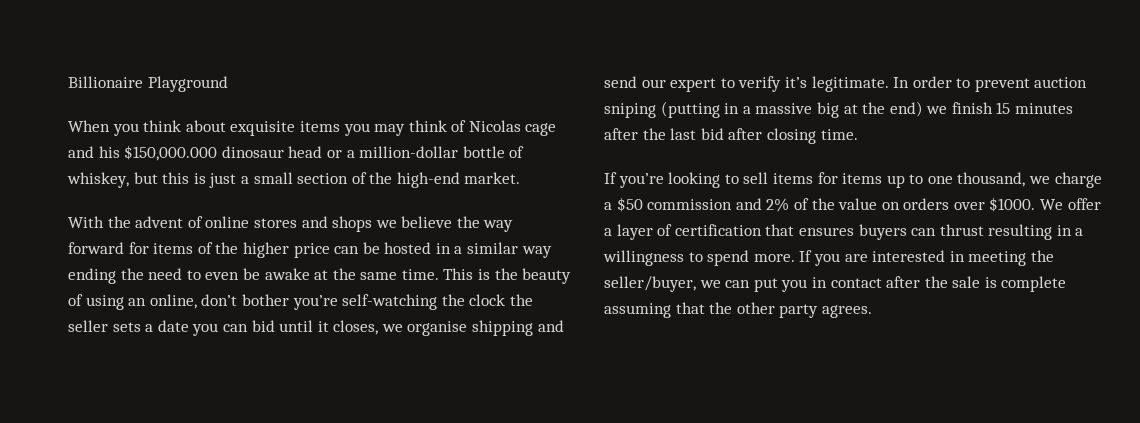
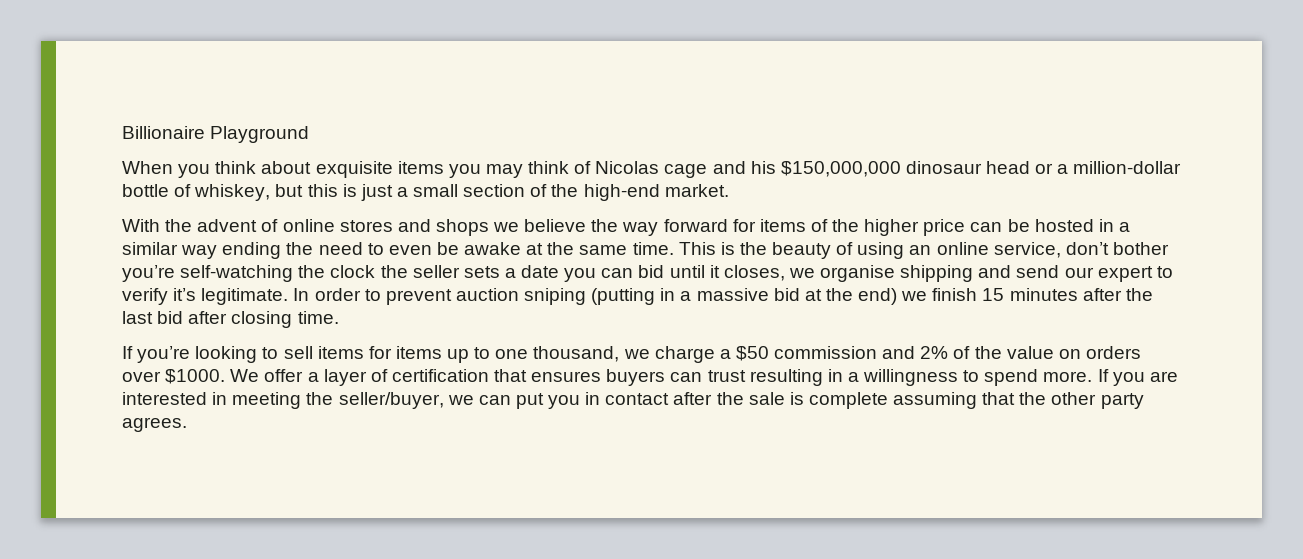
- When you think about exquisite items you may think of Nicolas cage and his $150,000.000 dinosaur head or a million-dollar bottle of whiskey, but this is just a small section of the high-end market.
+ When you think about exquisite items you may think of Nicolas cage and his $150,000,000 dinosaur head or a million-dollar bottle of whiskey, but this is just a small section of the high-end market.
- This is the beauty of using an online, don’t bother you’re self-watching the clock the seller sets a date you can bid until it closes, we organise shipping and send our expert to verify it’s legitimate.
+ This is the beauty of using an online service, don’t bother you’re self-watching the clock the seller sets a date you can bid until it closes, we organise shipping and send our expert to verify it’s legitimate.
- In order to prevent auction sniping (putting in a massive big at the end) we finish 15 minutes after the last bid after closing time.
+ In order to prevent auction sniping (putting in a massive bid at the end) we finish 15 minutes after the last bid after closing time.
- We offer a layer of certification that ensures buyers can thrust resulting in a willingness to spend more.
+ We offer a layer of certification that ensures buyers can trust resulting in a willingness to spend more.

